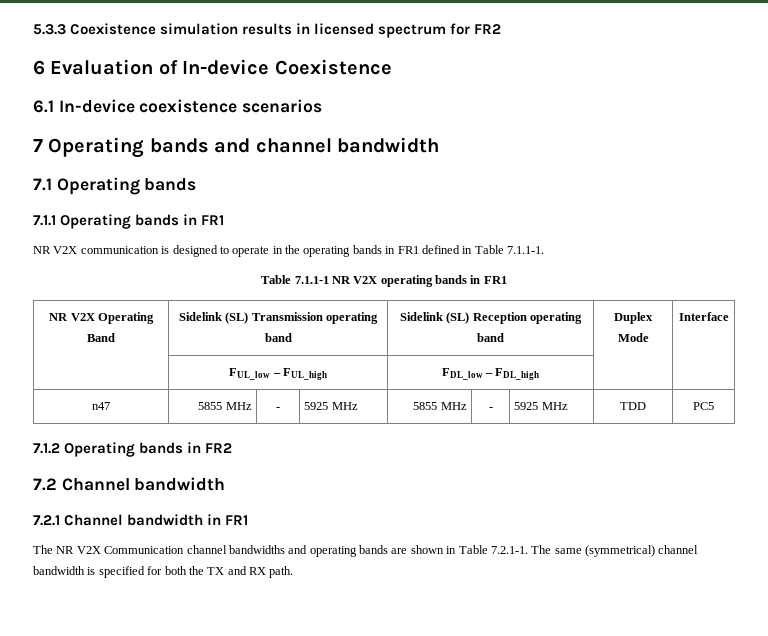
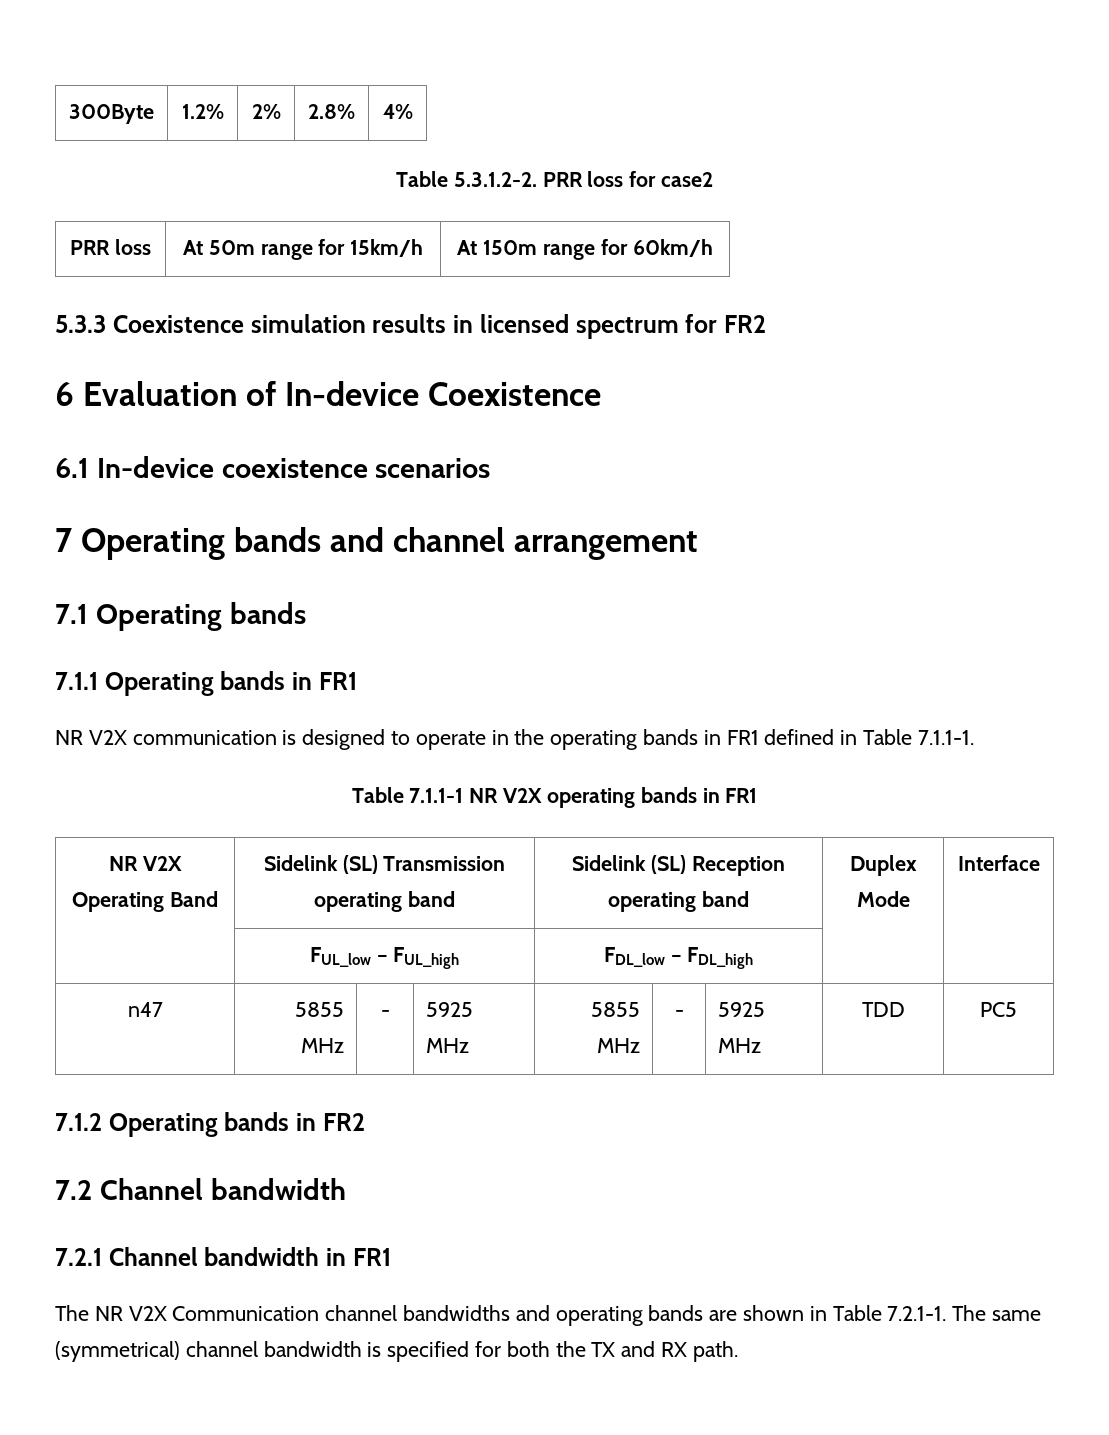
+ 300Byte | 1.2% | 2% | 2.8% | 4%
+ Table 5.3.1.2-2. PRR loss for case2
+ PRR loss | At 50m range for 15km/h | At 150m range for 60km/h
- 7 Operating bands and channel bandwidth
+ 7 Operating bands and channel arrangement

